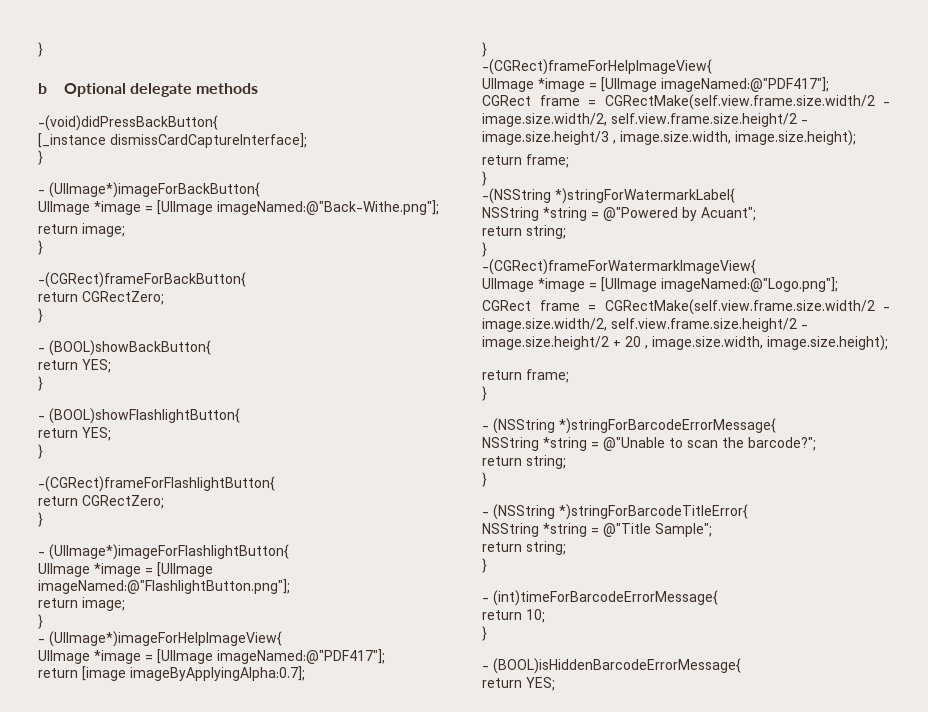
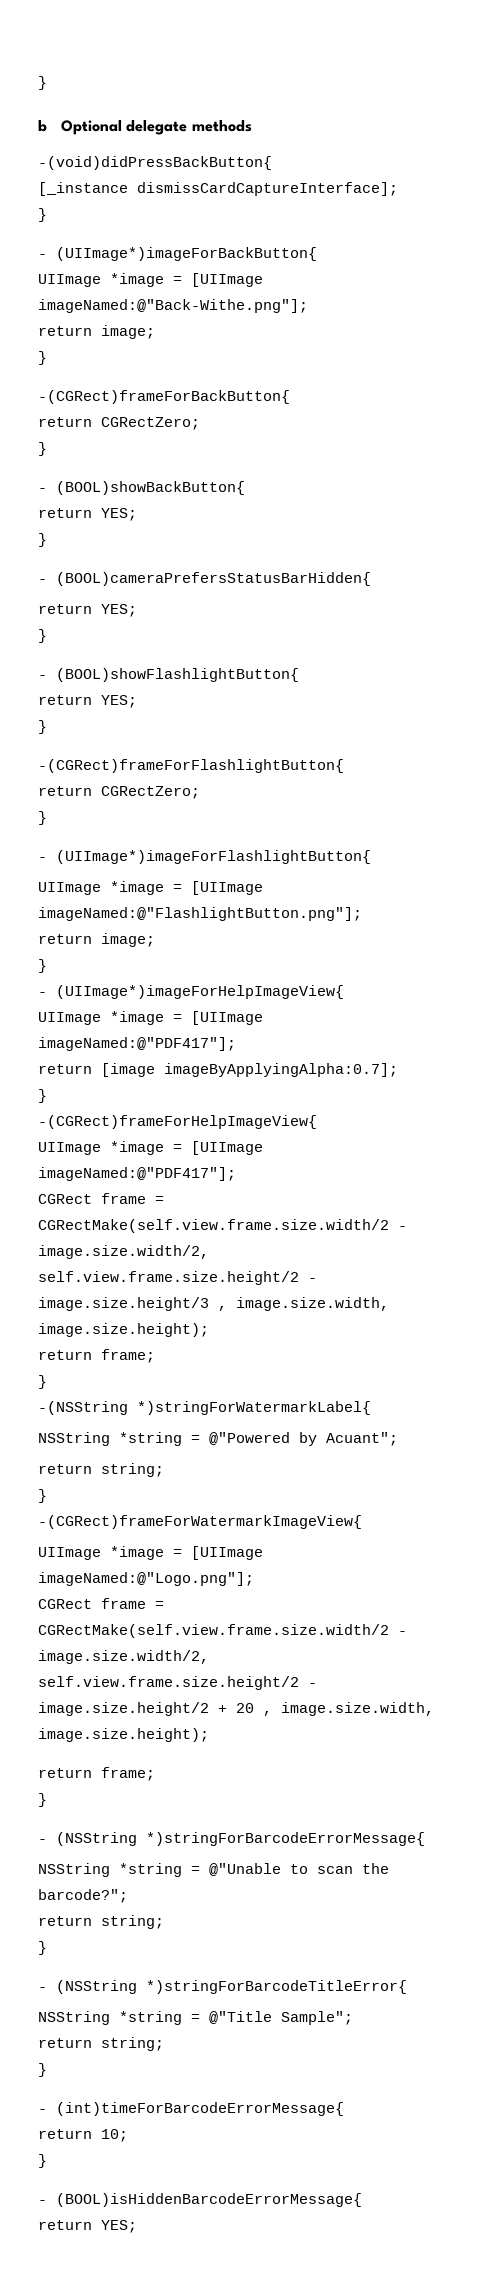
+ - (BOOL)cameraPrefersStatusBarHidden{
+ return YES;
+ }

